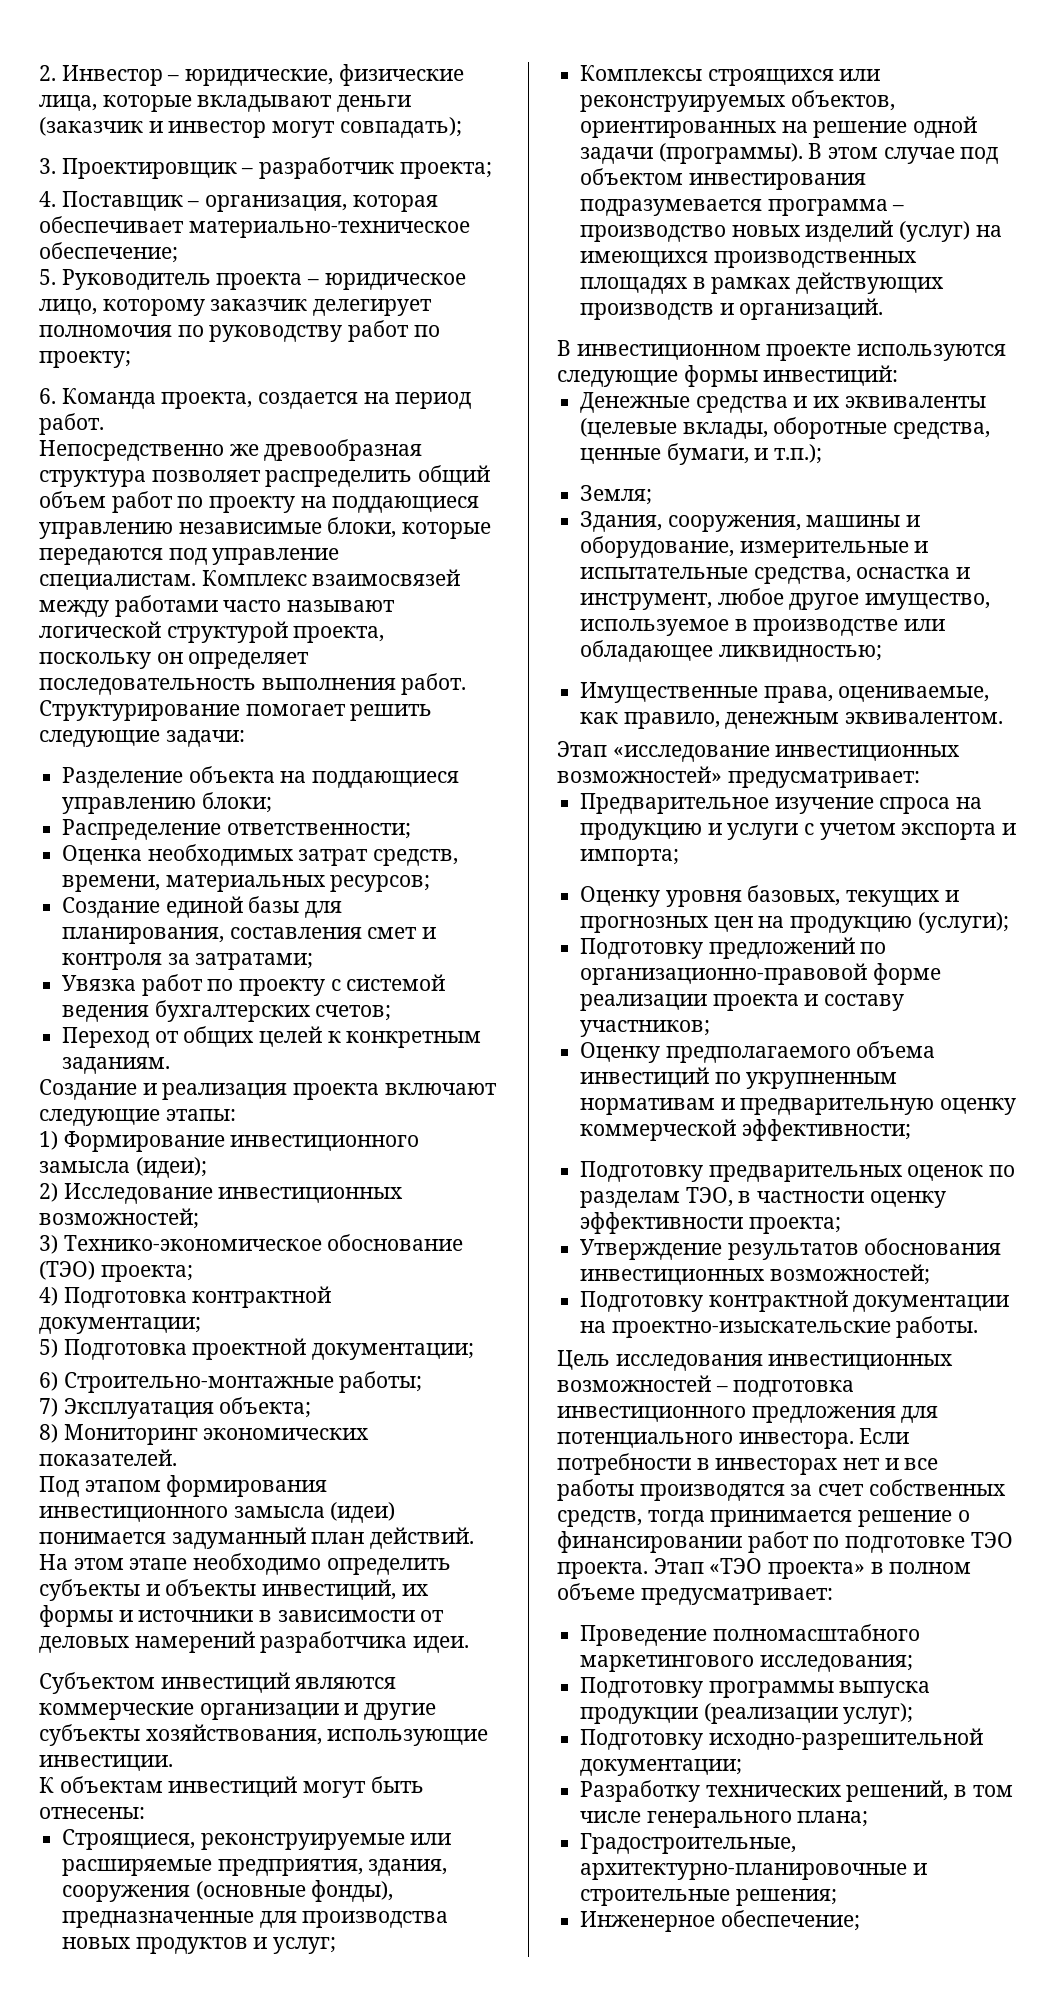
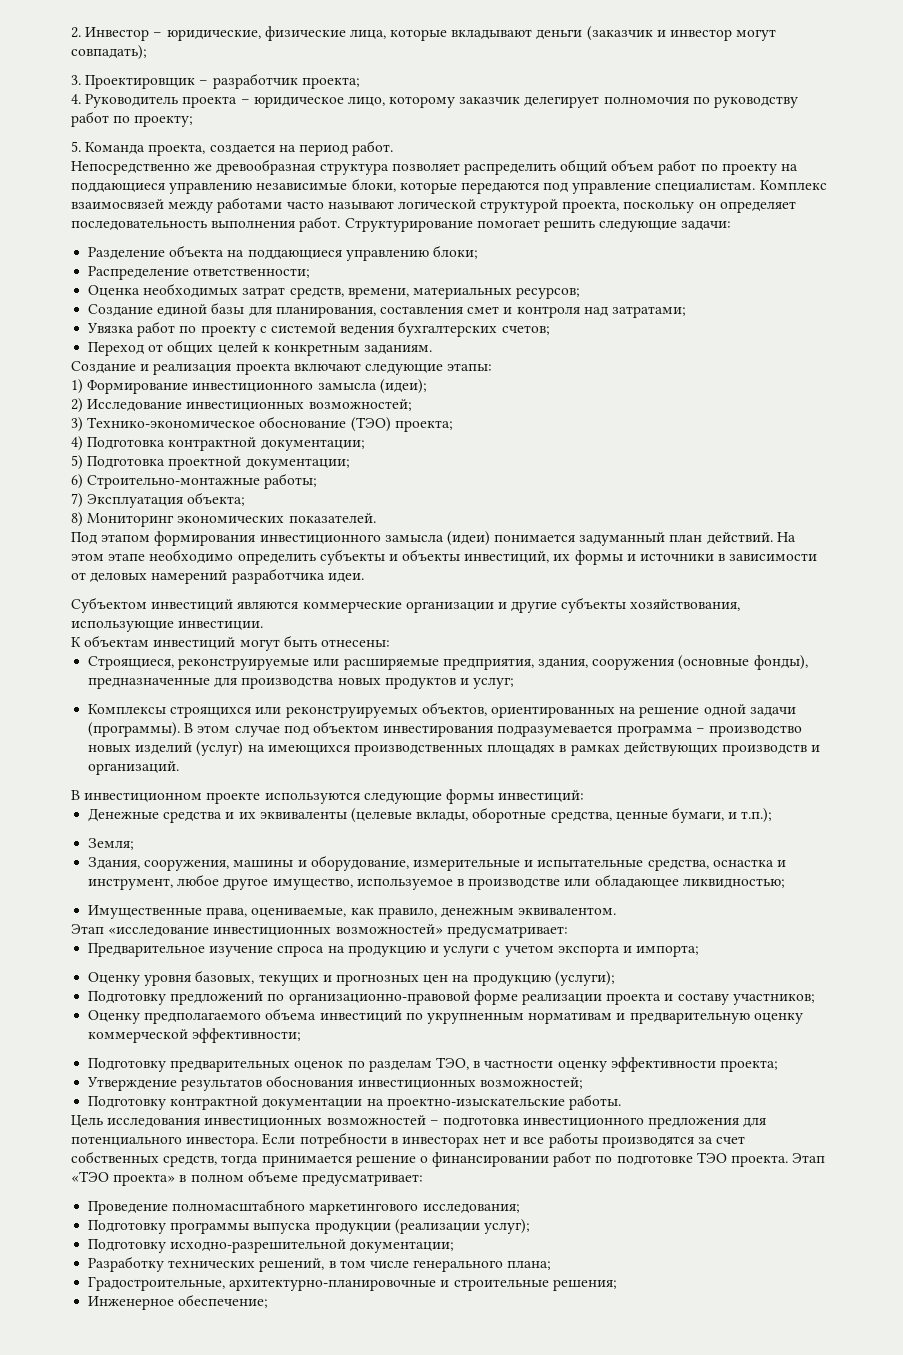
- 4. Поставщик – организация, которая обеспечивает материально-техническое обеспечение;
- 5. Руководитель проекта – юридическое лицо, которому заказчик делегирует полномочия по руководству работ по проекту;
+ 4. Руководитель проекта – юридическое лицо, которому заказчик делегирует полномочия по руководству работ по проекту;
- 6. Команда проекта, создается на период работ.
+ 5. Команда проекта, создается на период работ.
- Создание единой базы для планирования, составления смет и контроля за затратами;
+ Создание единой базы для планирования, составления смет и контроля над затратами;

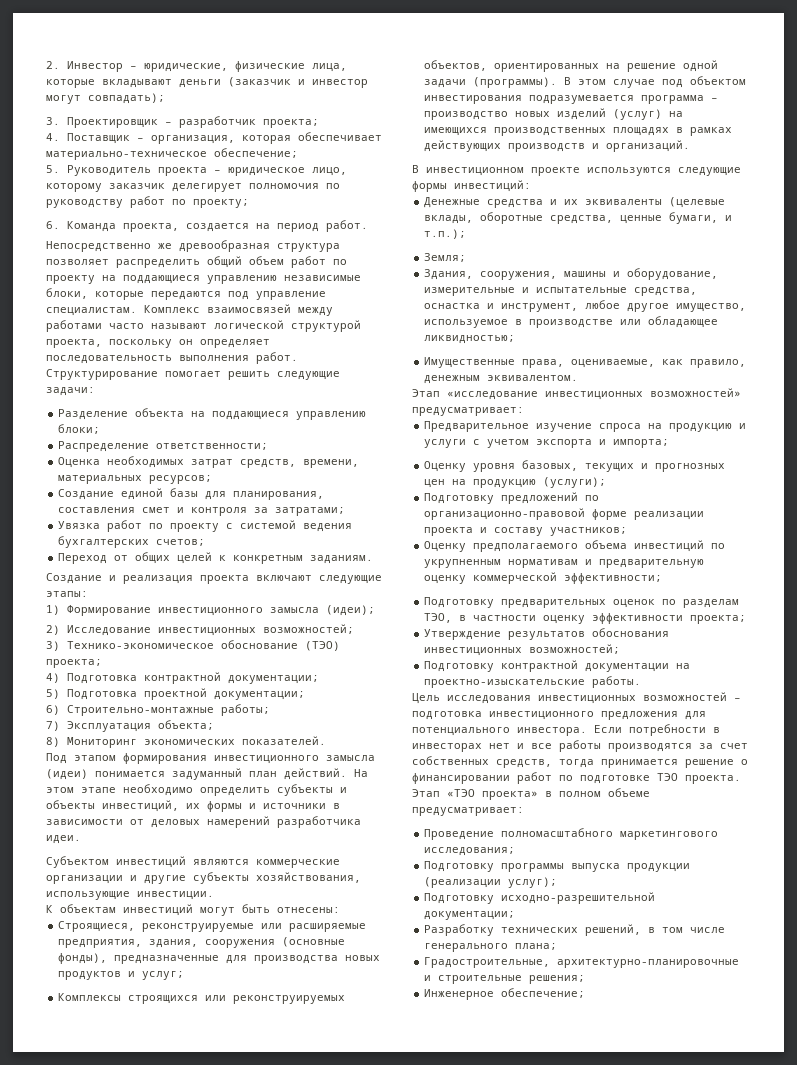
- 4. Руководитель проекта – юридическое лицо, которому заказчик делегирует полномочия по руководству работ по проекту;
+ 4. Поставщик – организация, которая обеспечивает материально-техническое обеспечение;
+ 5. Руководитель проекта – юридическое лицо, которому заказчик делегирует полномочия по руководству работ по проекту;
- 5. Команда проекта, создается на период работ.
+ 6. Команда проекта, создается на период работ.
- Создание единой базы для планирования, составления смет и контроля над затратами;
+ Создание единой базы для планирования, составления смет и контроля за затратами;

